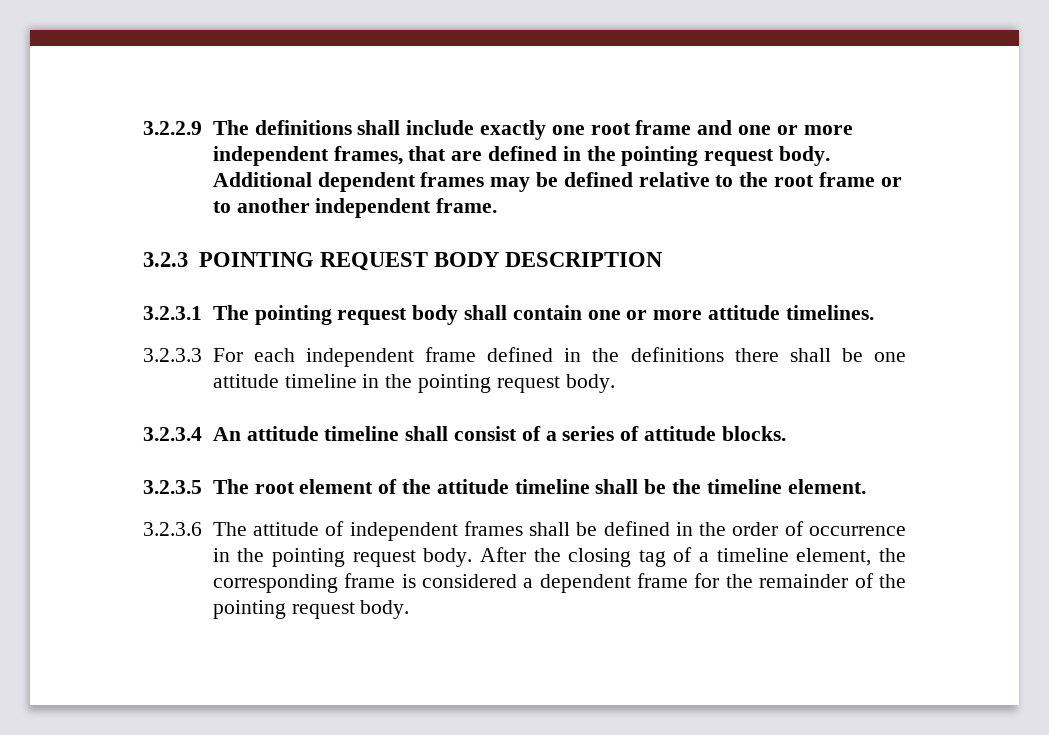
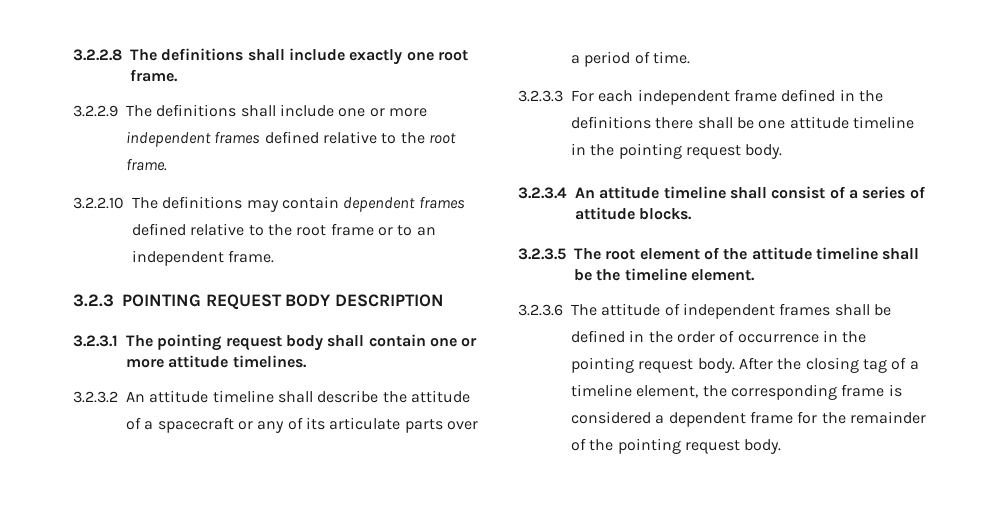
- 3.2.2.9 The definitions shall include exactly one root frame and one or more independent frames, that are defined in the pointing request body. Additional dependent frames may be defined relative to the root frame or to another independent frame.
+ 3.2.2.8 The definitions shall include exactly one root frame.
+ 3.2.2.9 The definitions shall include one or more independent frames defined relative to the root frame.
+ 3.2.2.10 The definitions may contain dependent frames defined relative to the root frame or to an independent frame.
+ 3.2.3.2 An attitude timeline shall describe the attitude of a spacecraft or any of its articulate parts over a period of time.

